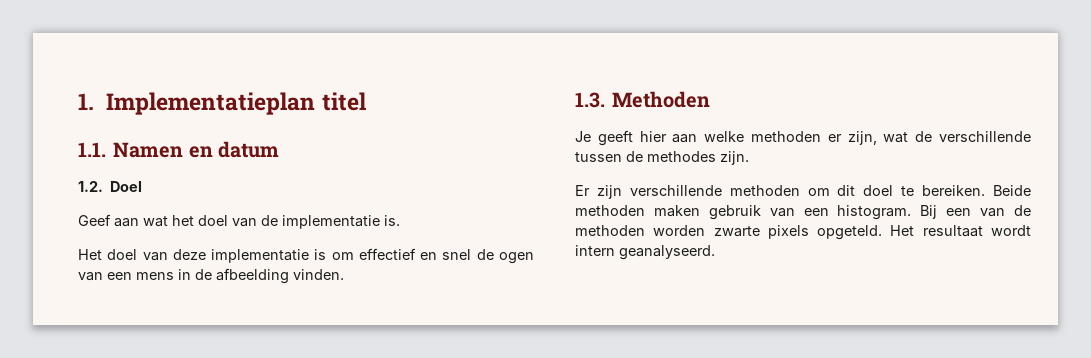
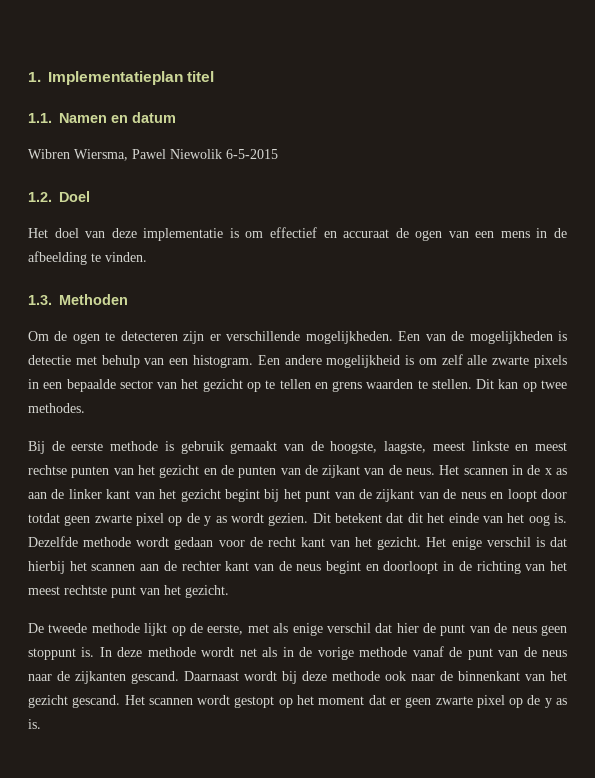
+ Wibren Wiersma, Pawel Niewolik 6-5-2015
  1.2. Doel
- Geef aan wat het doel van de implementatie is.
- Het doel van deze implementatie is om effectief en snel de ogen van een mens in de afbeelding vinden.
+ Het doel van deze implementatie is om effectief en accuraat de ogen van een mens in de afbeelding te vinden.
- Je geeft hier aan welke methoden er zijn, wat de verschillende tussen de methodes zijn.
- Er zijn verschillende methoden om dit doel te bereiken. Beide methoden maken gebruik van een histogram. Bij een van de methoden worden zwarte pixels opgeteld. Het resultaat wordt intern geanalyseerd.
+ Om de ogen te detecteren zijn er verschillende mogelijkheden. Een van de mogelijkheden is detectie met behulp van een histogram. Een andere mogelijkheid is om zelf alle zwarte pixels in een bepaalde sector van het gezicht op te tellen en grens waarden te stellen. Dit kan op twee methodes.
+ Bij de eerste methode is gebruik gemaakt van de hoogste, laagste, meest linkste en meest rechtse punten van het gezicht en de punten van de zijkant van de neus. Het scannen in de x as aan de linker kant van het gezicht begint bij het punt van de zijkant van de neus en loopt door totdat geen zwarte pixel op de y as wordt gezien. Dit betekent dat dit het einde van het oog is. Dezelfde methode wordt gedaan voor de recht kant van het gezicht. Het enige verschil is dat hierbij het scannen aan de rechter kant van de neus begint en doorloopt in de richting van het meest rechtste punt van het gezicht.
+ De tweede methode lijkt op de eerste, met als enige verschil dat hier de punt van de neus geen stoppunt is. In deze methode wordt net als in de vorige methode vanaf de punt van de neus naar de zijkanten gescand. Daarnaast wordt bij deze methode ook naar de binnenkant van het gezicht gescand. Het scannen wordt gestopt op het moment dat er geen zwarte pixel op de y as is.

